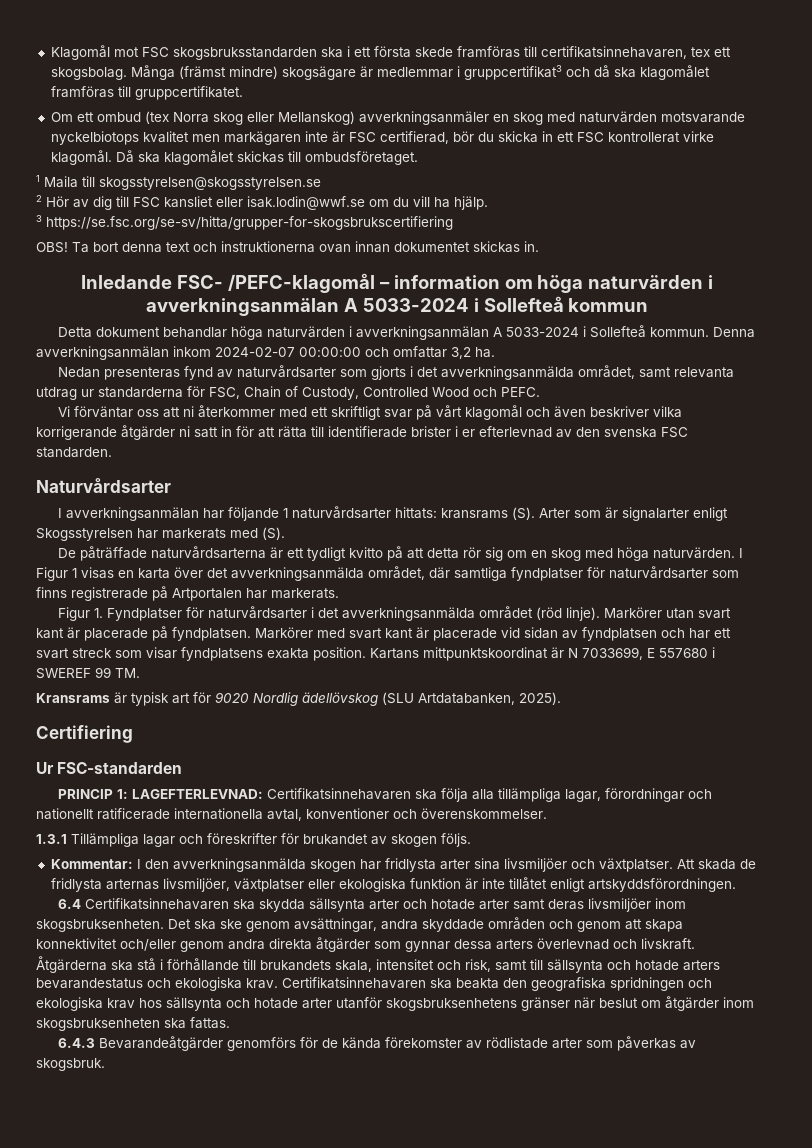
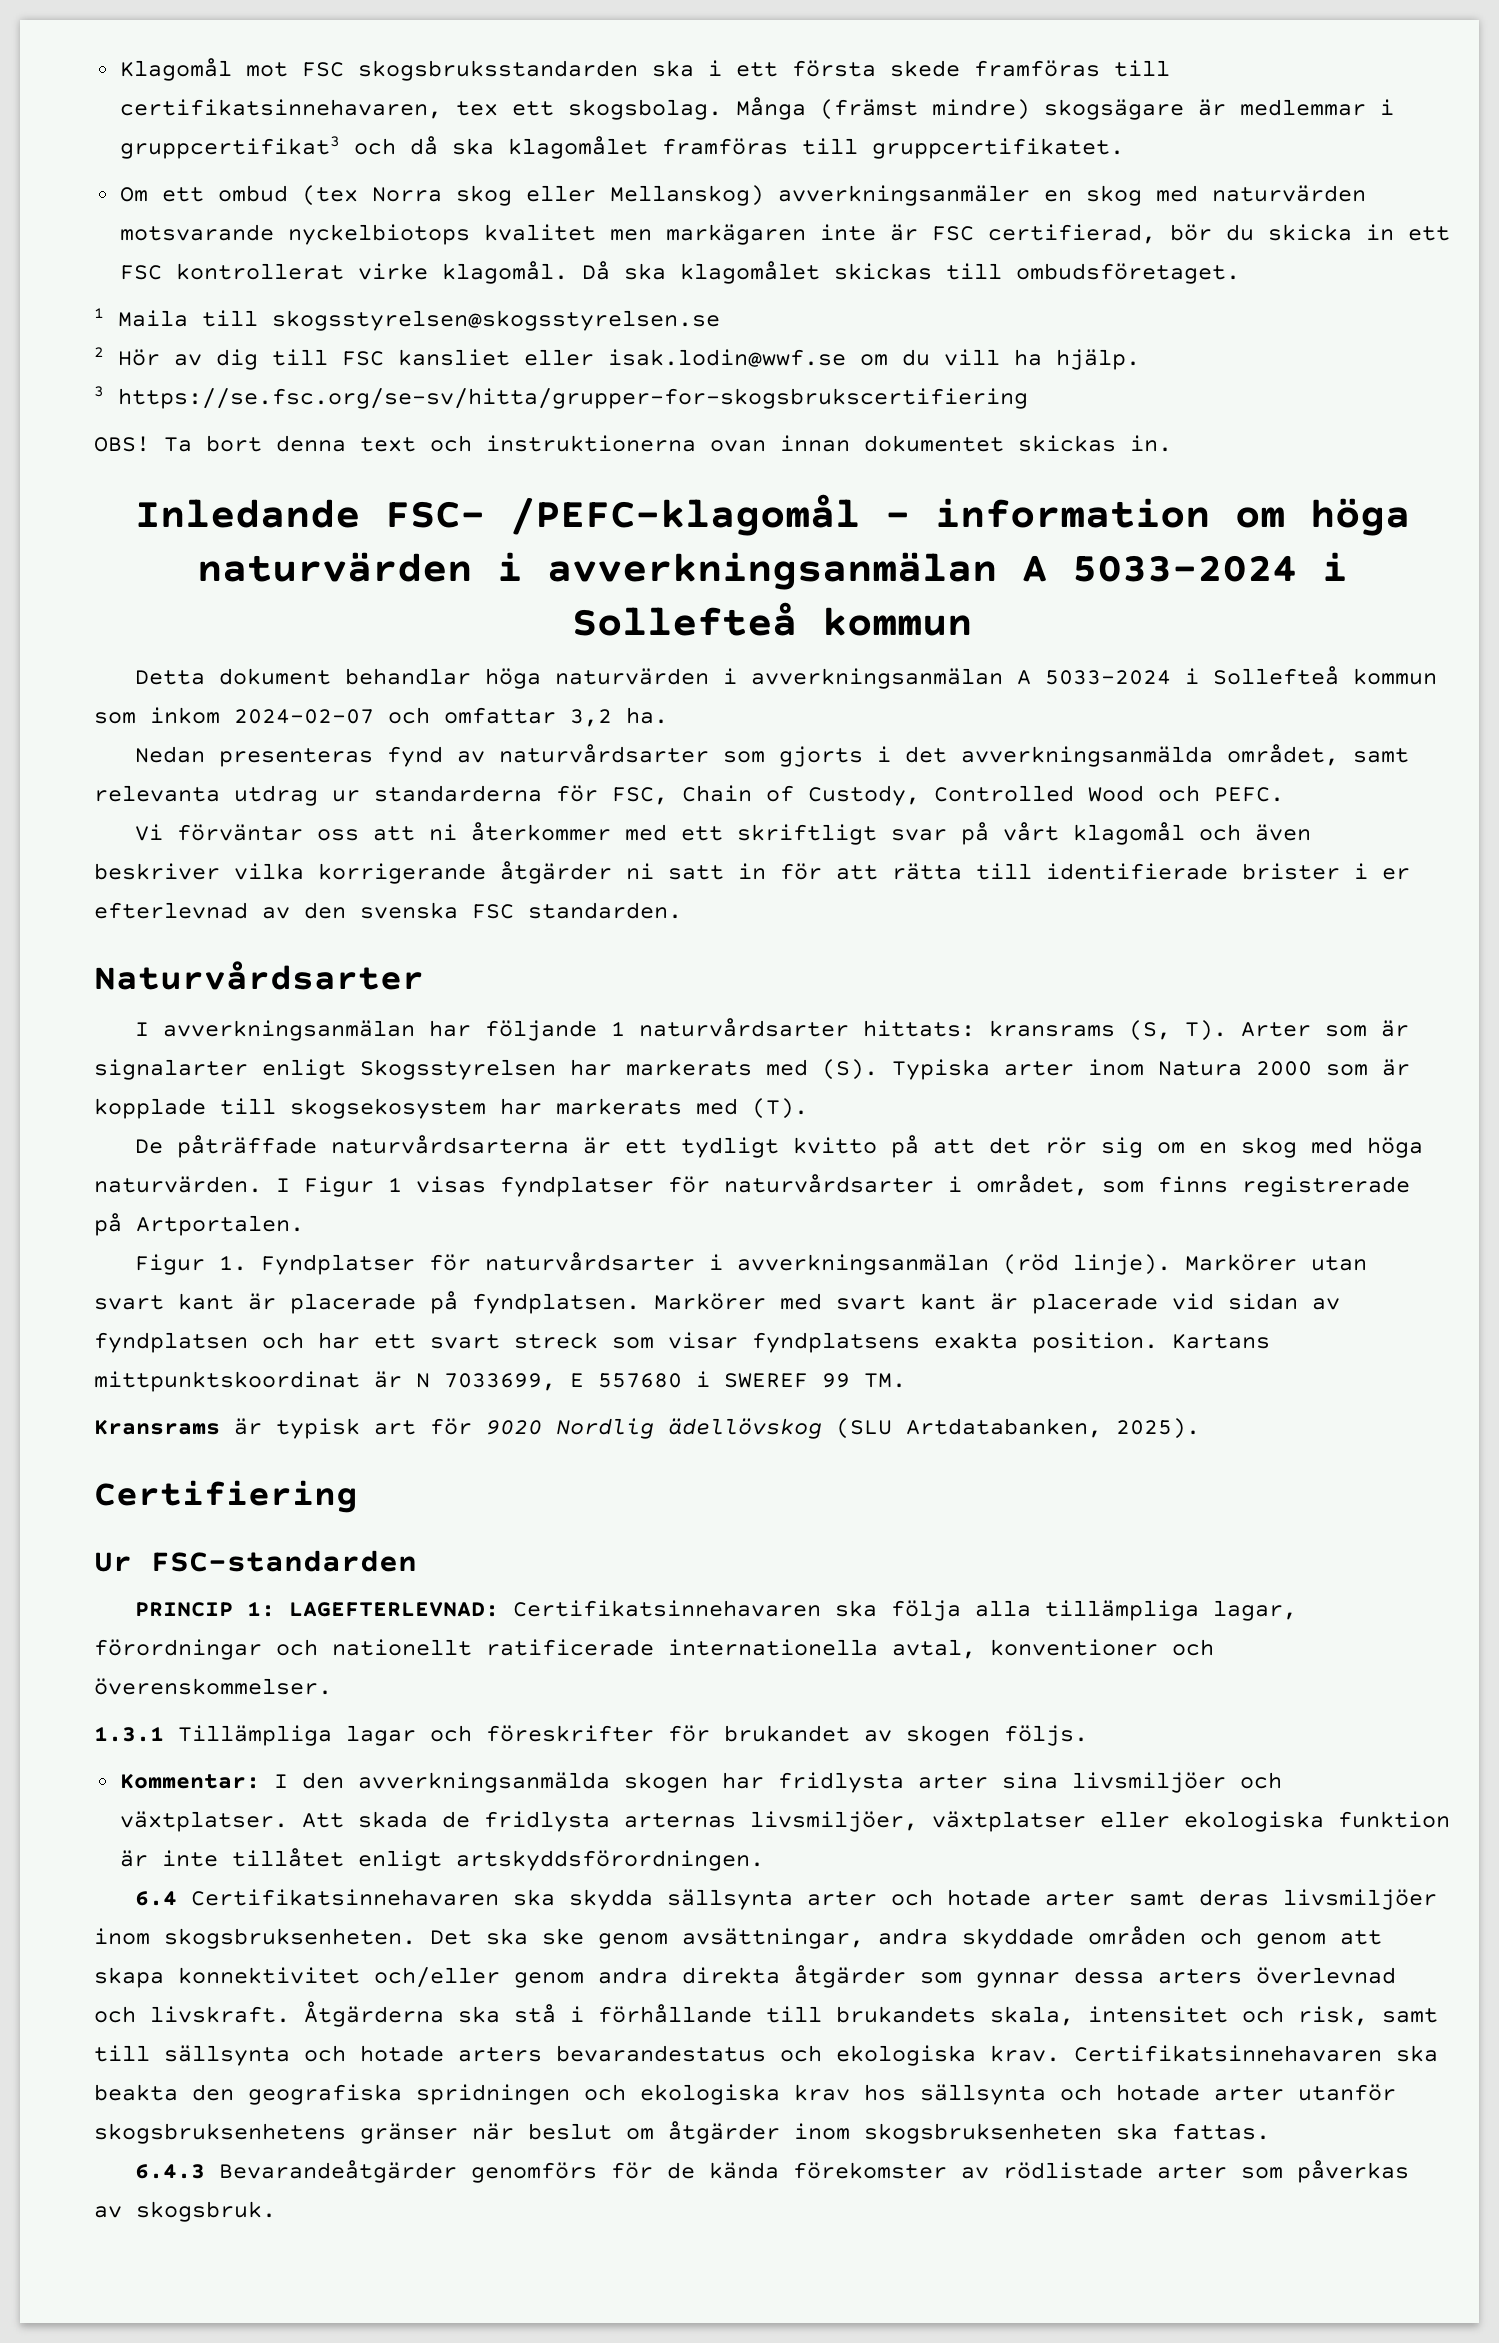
- Detta dokument behandlar höga naturvärden i avverkningsanmälan A 5033-2024 i Sollefteå kommun. Denna avverkningsanmälan inkom 2024-02-07 00:00:00 och omfattar 3,2 ha.
+ Detta dokument behandlar höga naturvärden i avverkningsanmälan A 5033-2024 i Sollefteå kommun som inkom 2024-02-07 och omfattar 3,2 ha.
- I avverkningsanmälan har följande 1 naturvårdsarter hittats: kransrams (S). Arter som är signalarter enligt Skogsstyrelsen har markerats med (S).
+ I avverkningsanmälan har följande 1 naturvårdsarter hittats: kransrams (S, T). Arter som är signalarter enligt Skogsstyrelsen har markerats med (S). Typiska arter inom Natura 2000 som är kopplade till skogsekosystem har markerats med (T).
- De påträffade naturvårdsarterna är ett tydligt kvitto på att detta rör sig om en skog med höga naturvärden.
+ De påträffade naturvårdsarterna är ett tydligt kvitto på att det rör sig om en skog med höga naturvärden.
- I Figur 1 visas en karta över det avverkningsanmälda området, där samtliga fyndplatser för naturvårdsarter som finns registrerade på Artportalen har markerats.
+ I Figur 1 visas fyndplatser för naturvårdsarter i området, som finns registrerade på Artportalen.
- Figur 1. Fyndplatser för naturvårdsarter i det avverkningsanmälda området (röd linje).
+ Figur 1. Fyndplatser för naturvårdsarter i avverkningsanmälan (röd linje).

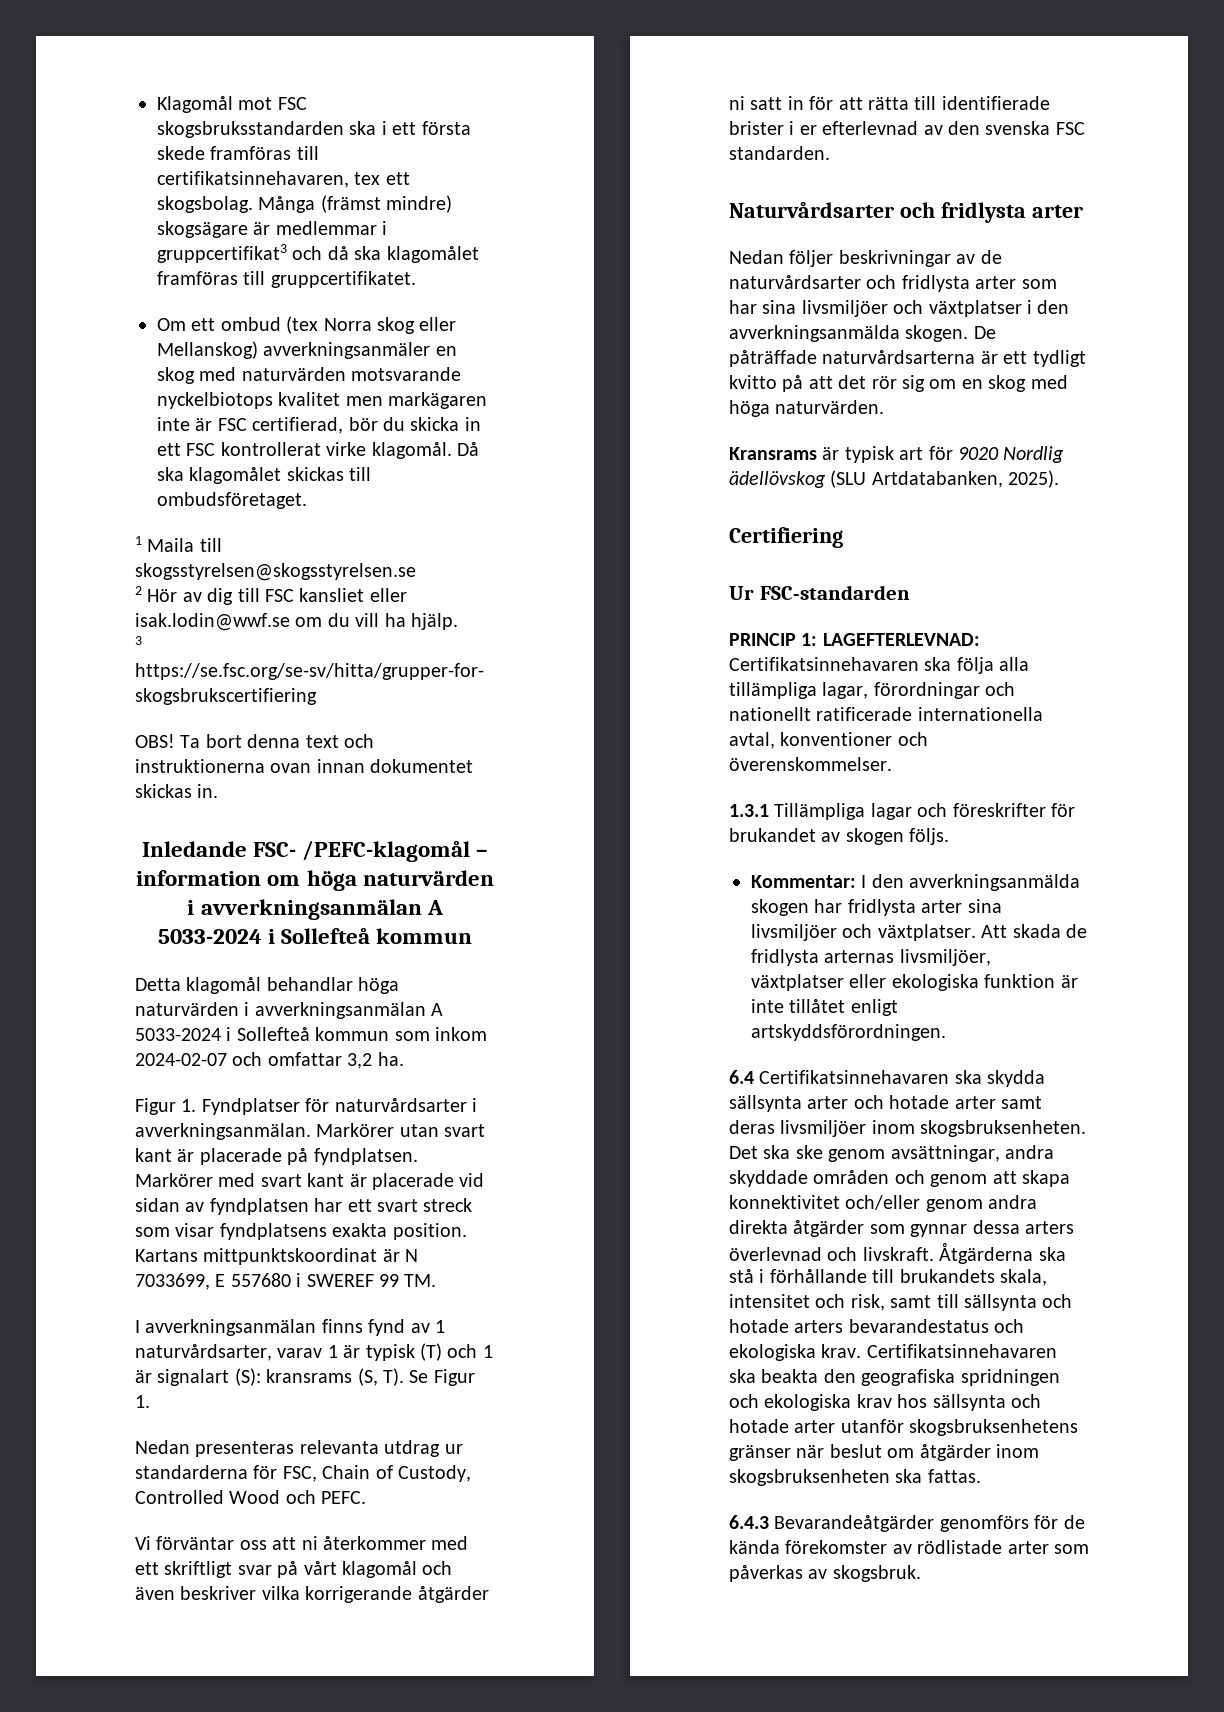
- Detta dokument behandlar höga naturvärden i avverkningsanmälan A 5033-2024 i Sollefteå kommun som inkom 2024-02-07 och omfattar 3,2 ha.
+ Detta klagomål behandlar höga naturvärden i avverkningsanmälan A 5033-2024 i Sollefteå kommun som inkom 2024-02-07 och omfattar 3,2 ha.
- Nedan presenteras fynd av naturvårdsarter som gjorts i det avverkningsanmälda området, samt relevanta utdrag ur standarderna för FSC, Chain of Custody, Controlled Wood och PEFC.
+ Figur 1. Fyndplatser för naturvårdsarter i avverkningsanmälan. Markörer utan svart kant är placerade på fyndplatsen. Markörer med svart kant är placerade vid sidan av fyndplatsen har ett svart streck som visar fyndplatsens exakta position. Kartans mittpunktskoordinat är N 7033699, E 557680 i SWEREF 99 TM.
+ I avverkningsanmälan finns fynd av 1 naturvårdsarter, varav 1 är typisk (T) och 1 är signalart (S): kransrams (S, T). Se Figur 1.
+ Nedan presenteras relevanta utdrag ur standarderna för FSC, Chain of Custody, Controlled Wood och PEFC.
- Naturvårdsarter
- I avverkningsanmälan har följande 1 naturvårdsarter hittats: kransrams (S, T). Arter som är signalarter enligt Skogsstyrelsen har markerats med (S). Typiska arter inom Natura 2000 som är kopplade till skogsekosystem har markerats med (T).
- De påträffade naturvårdsarterna är ett tydligt kvitto på att det rör sig om en skog med höga naturvärden. I Figur 1 visas fyndplatser för naturvårdsarter i området, som finns registrerade på Artportalen.
- Figur 1. Fyndplatser för naturvårdsarter i avverkningsanmälan (röd linje). Markörer utan svart kant är placerade på fyndplatsen. Markörer med svart kant är placerade vid sidan av fyndplatsen och har ett svart streck som visar fyndplatsens exakta position. Kartans mittpunktskoordinat är N 7033699, E 557680 i SWEREF 99 TM.
+ Naturvårdsarter och fridlysta arter
+ Nedan följer beskrivningar av de naturvårdsarter och fridlysta arter som har sina livsmiljöer och växtplatser i den avverkningsanmälda skogen. De påträffade naturvårdsarterna är ett tydligt kvitto på att det rör sig om en skog med höga naturvärden.

